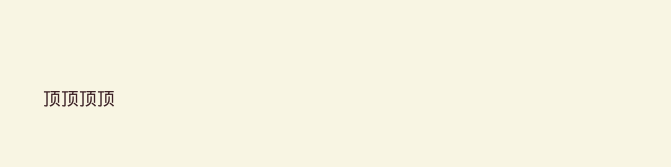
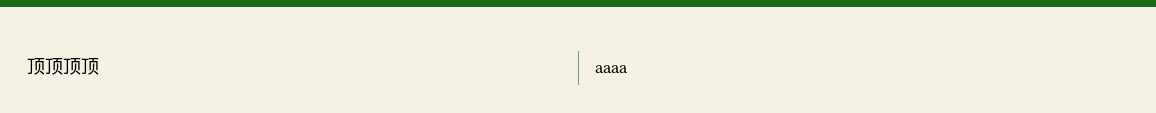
+ aaaa

